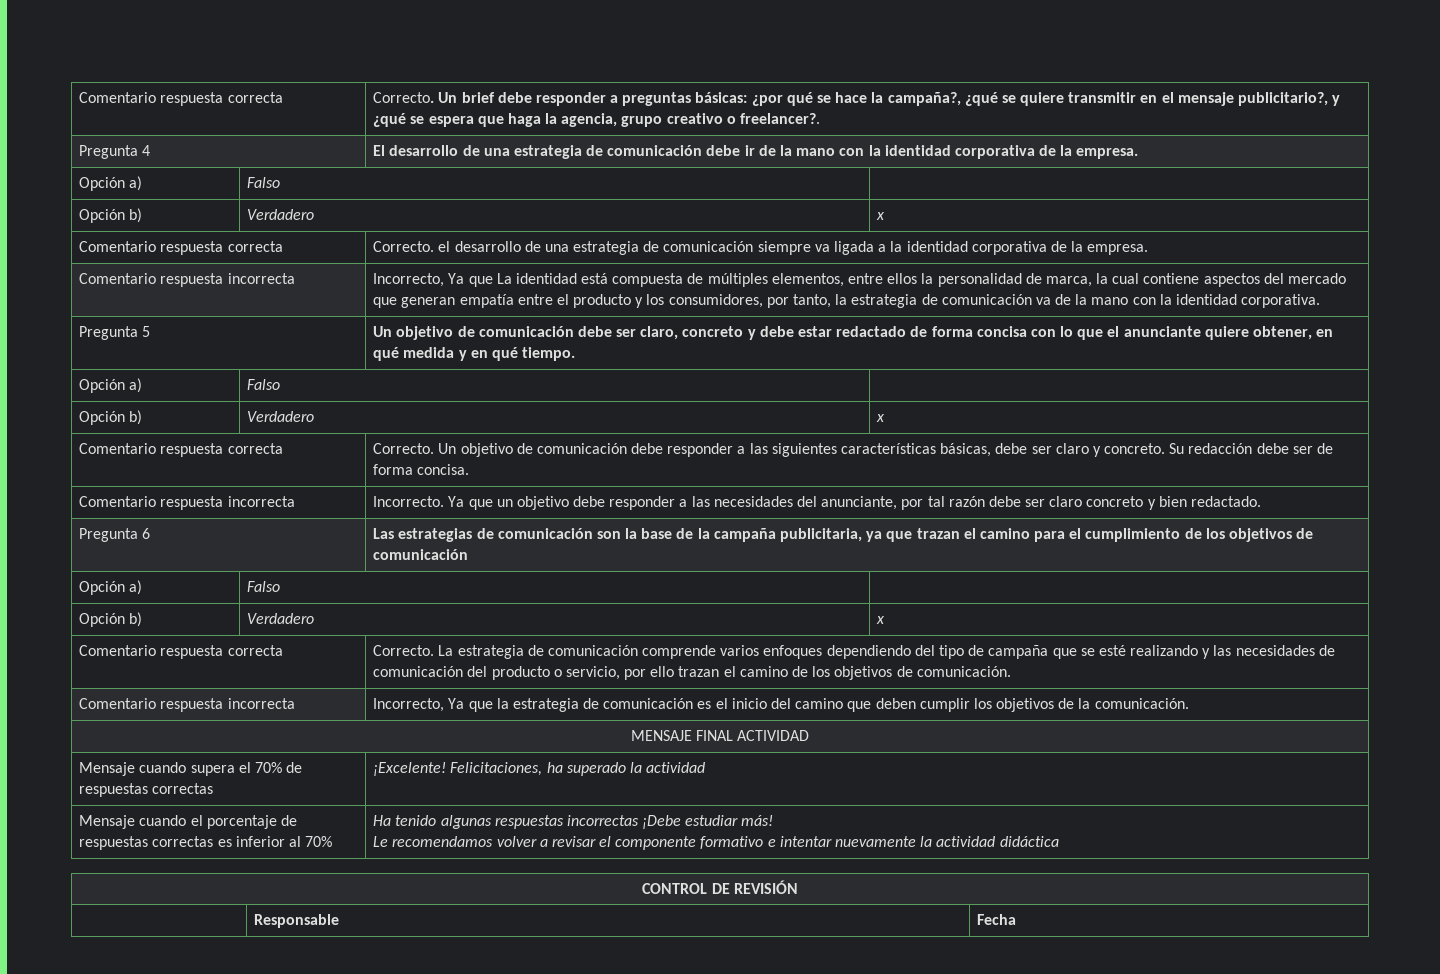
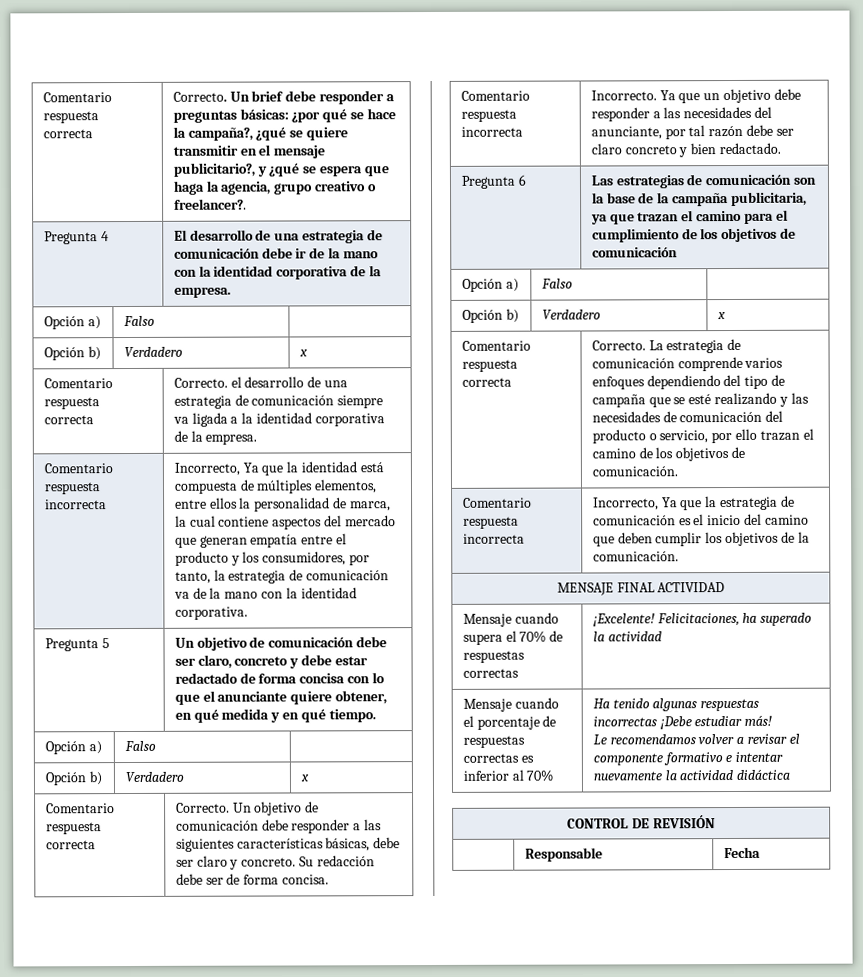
- Incorrecto, Ya que La identidad está compuesta de múltiples elementos, entre ellos la personalidad de marca, la cual contiene aspectos del mercado que generan empatía entre el producto y los consumidores, por tanto, la estrategia de comunicación va de la mano con la identidad corporativa.
+ Incorrecto, Ya que la identidad está compuesta de múltiples elementos, entre ellos la personalidad de marca, la cual contiene aspectos del mercado que generan empatía entre el producto y los consumidores, por tanto, la estrategia de comunicación va de la mano con la identidad corporativa.

